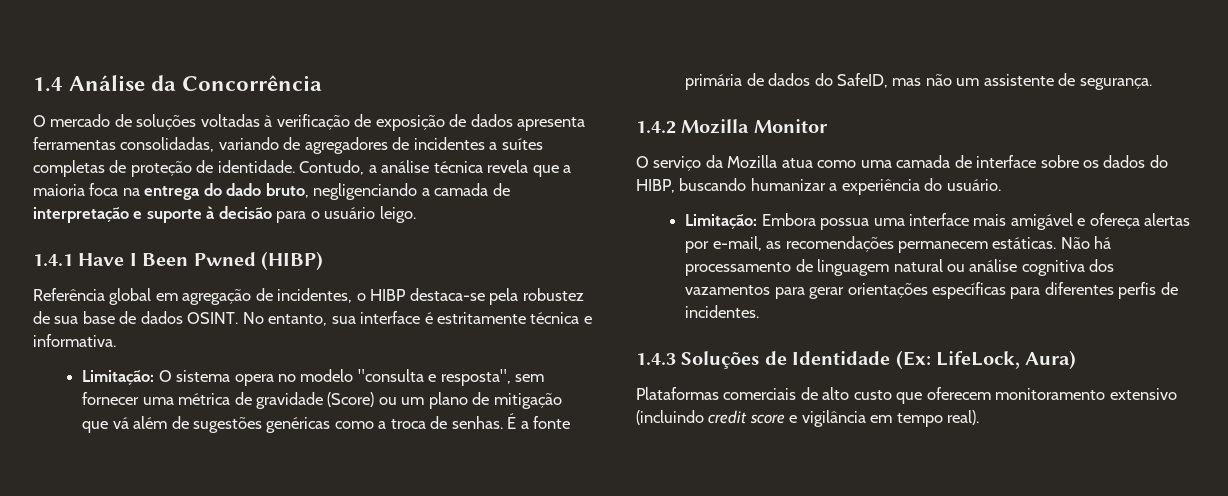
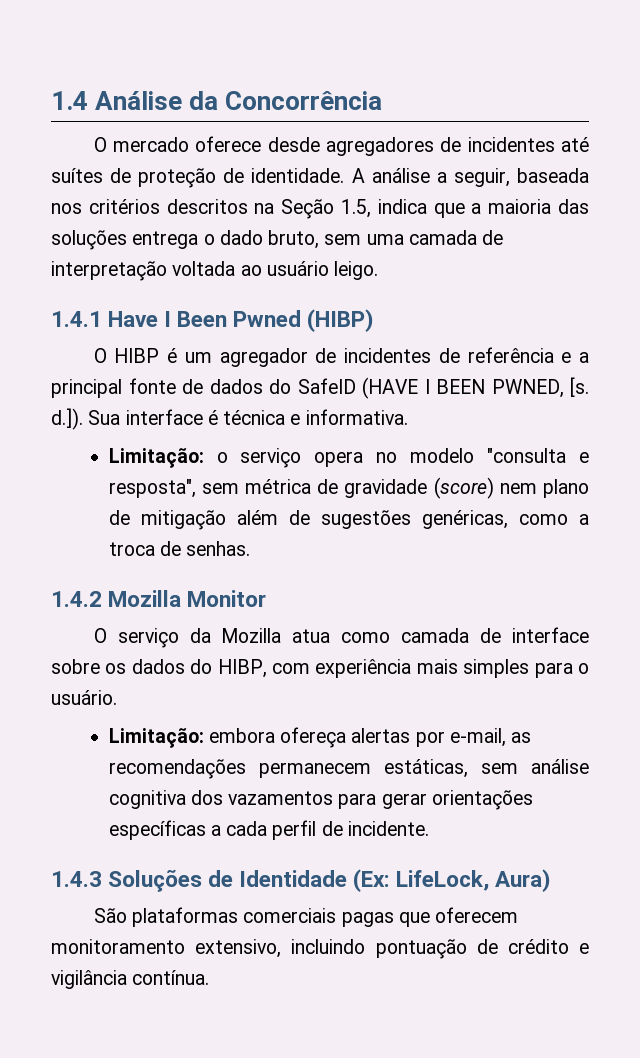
- O mercado de soluções voltadas à verificação de exposição de dados apresenta ferramentas consolidadas, variando de agregadores de incidentes a suítes completas de proteção de identidade. Contudo, a análise técnica revela que a maioria foca na entrega do dado bruto, negligenciando a camada de interpretação e suporte à decisão para o usuário leigo.
+ O mercado oferece desde agregadores de incidentes até suítes de proteção de identidade. A análise a seguir, baseada nos critérios descritos na Seção 1.5, indica que a maioria das soluções entrega o dado bruto, sem uma camada de interpretação voltada ao usuário leigo.
- Referência global em agregação de incidentes, o HIBP destaca-se pela robustez de sua base de dados OSINT. No entanto, sua interface é estritamente técnica e informativa.
+ O HIBP é um agregador de incidentes de referência e a principal fonte de dados do SafeID (HAVE I BEEN PWNED, [s. d.]). Sua interface é técnica e informativa.
- Limitação: O sistema opera no modelo "consulta e resposta", sem fornecer uma métrica de gravidade (Score) ou um plano de mitigação que vá além de sugestões genéricas como a troca de senhas. É a fonte primária de dados do SafeID, mas não um assistente de segurança.
+ Limitação: o serviço opera no modelo "consulta e resposta", sem métrica de gravidade (score) nem plano de mitigação além de sugestões genéricas, como a troca de senhas.
- O serviço da Mozilla atua como uma camada de interface sobre os dados do HIBP, buscando humanizar a experiência do usuário.
- Limitação: Embora possua uma interface mais amigável e ofereça alertas por e-mail, as recomendações permanecem estáticas. Não há processamento de linguagem natural ou análise cognitiva dos vazamentos para gerar orientações específicas para diferentes perfis de incidentes.
+ O serviço da Mozilla atua como camada de interface sobre os dados do HIBP, com experiência mais simples para o usuário.
+ Limitação: embora ofereça alertas por e-mail, as recomendações permanecem estáticas, sem análise cognitiva dos vazamentos para gerar orientações específicas a cada perfil de incidente.
- Plataformas comerciais de alto custo que oferecem monitoramento extensivo (incluindo credit score e vigilância em tempo real).
+ São plataformas comerciais pagas que oferecem monitoramento extensivo, incluindo pontuação de crédito e vigilância contínua.

